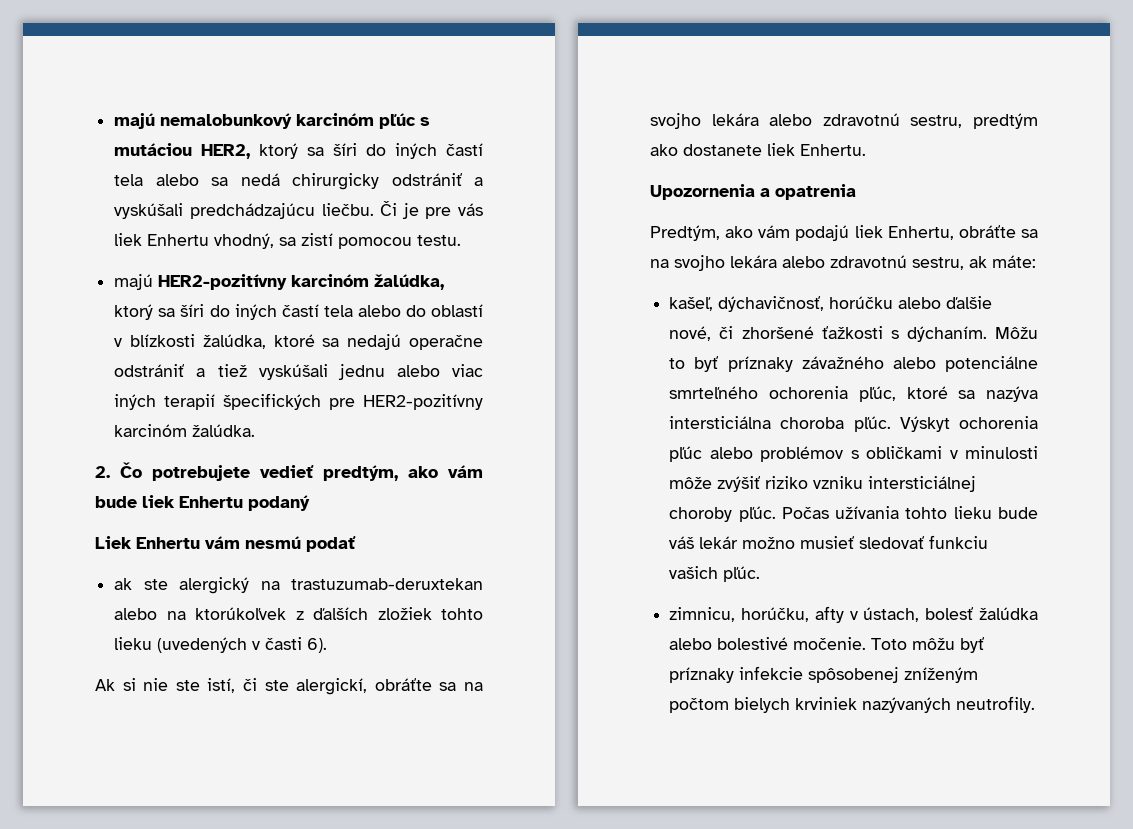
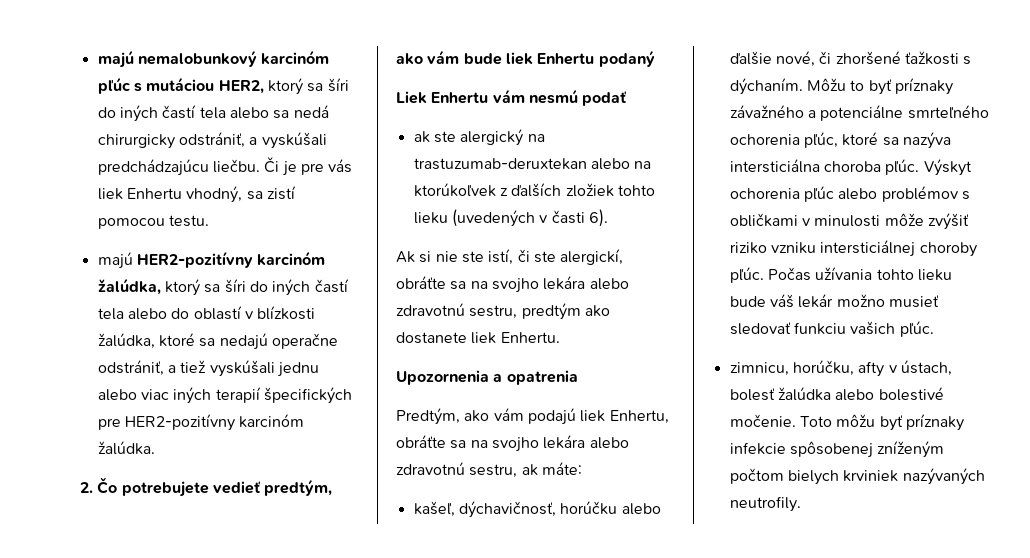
- majú nemalobunkový karcinóm pľúc s mutáciou HER2, ktorý sa šíri do iných častí tela alebo sa nedá chirurgicky odstrániť a vyskúšali predchádzajúcu liečbu.
+ majú nemalobunkový karcinóm pľúc s mutáciou HER2, ktorý sa šíri do iných častí tela alebo sa nedá chirurgicky odstrániť, a vyskúšali predchádzajúcu liečbu.
- majú HER2-pozitívny karcinóm žalúdka, ktorý sa šíri do iných častí tela alebo do oblastí v blízkosti žalúdka, ktoré sa nedajú operačne odstrániť a tiež vyskúšali jednu alebo viac iných terapií špecifických pre HER2-pozitívny karcinóm žalúdka.
+ majú HER2-pozitívny karcinóm žalúdka, ktorý sa šíri do iných častí tela alebo do oblastí v blízkosti žalúdka, ktoré sa nedajú operačne odstrániť, a tiež vyskúšali jednu alebo viac iných terapií špecifických pre HER2-pozitívny karcinóm žalúdka.
- Môžu to byť príznaky závažného alebo potenciálne smrteľného ochorenia pľúc, ktoré sa nazýva intersticiálna choroba pľúc.
+ Môžu to byť príznaky závažného a potenciálne smrteľného ochorenia pľúc, ktoré sa nazýva intersticiálna choroba pľúc.

